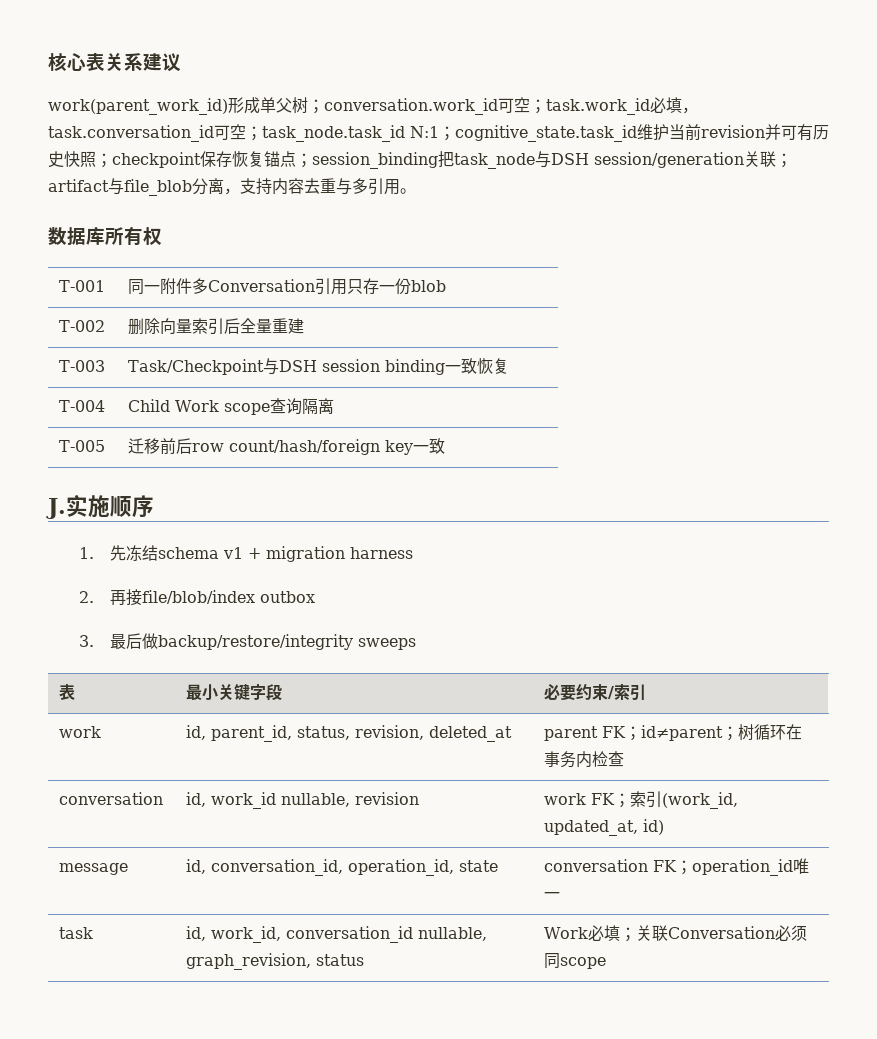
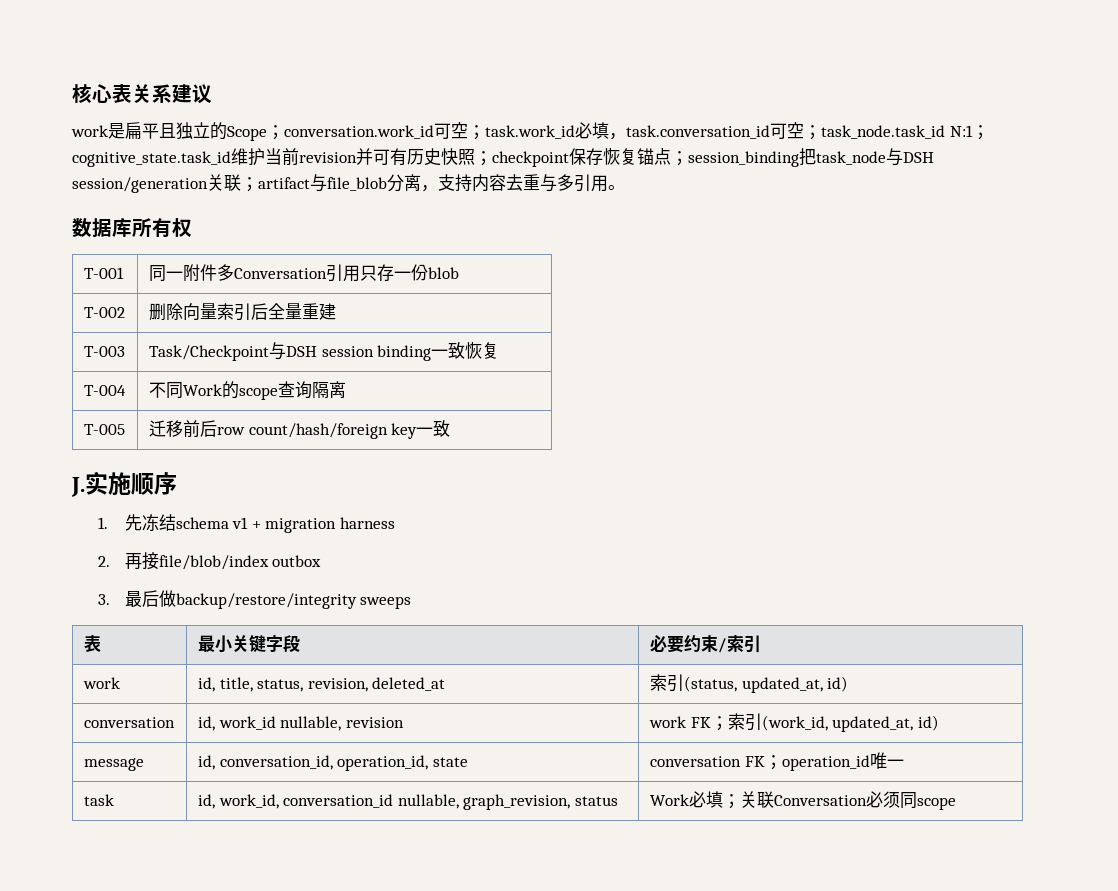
- work(parent_work_id)形成单父树；conversation.work_id可空；task.work_id必填，task.conversation_id可空；task_node.task_id N:1；cognitive_state.task_id维护当前revision并可有历史快照；checkpoint保存恢复锚点；session_binding把task_node与DSH session/generation关联；artifact与file_blob分离，支持内容去重与多引用。
+ work是扁平且独立的Scope；conversation.work_id可空；task.work_id必填，task.conversation_id可空；task_node.task_id N:1；cognitive_state.task_id维护当前revision并可有历史快照；checkpoint保存恢复锚点；session_binding把task_node与DSH session/generation关联；artifact与file_blob分离，支持内容去重与多引用。
- T-004 | Child Work scope查询隔离
+ T-004 | 不同Work的scope查询隔离
- work | id, parent_id, status, revision, deleted_at | parent FK；id≠parent；树循环在事务内检查
+ work | id, title, status, revision, deleted_at | 索引(status, updated_at, id)

